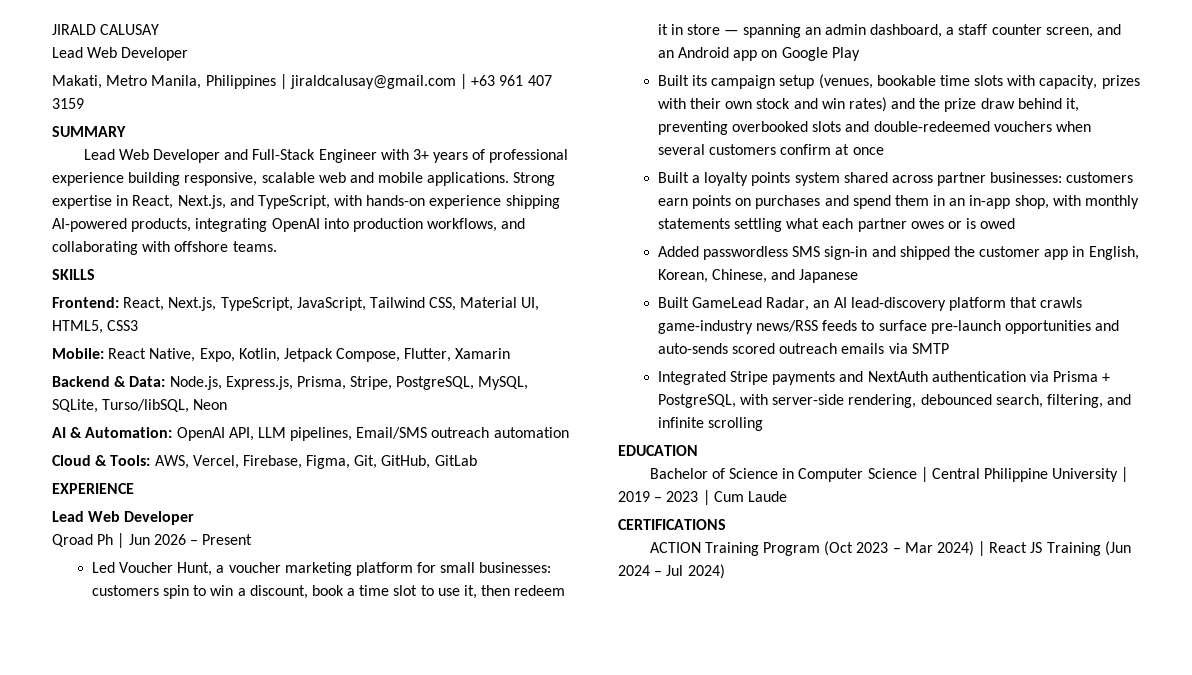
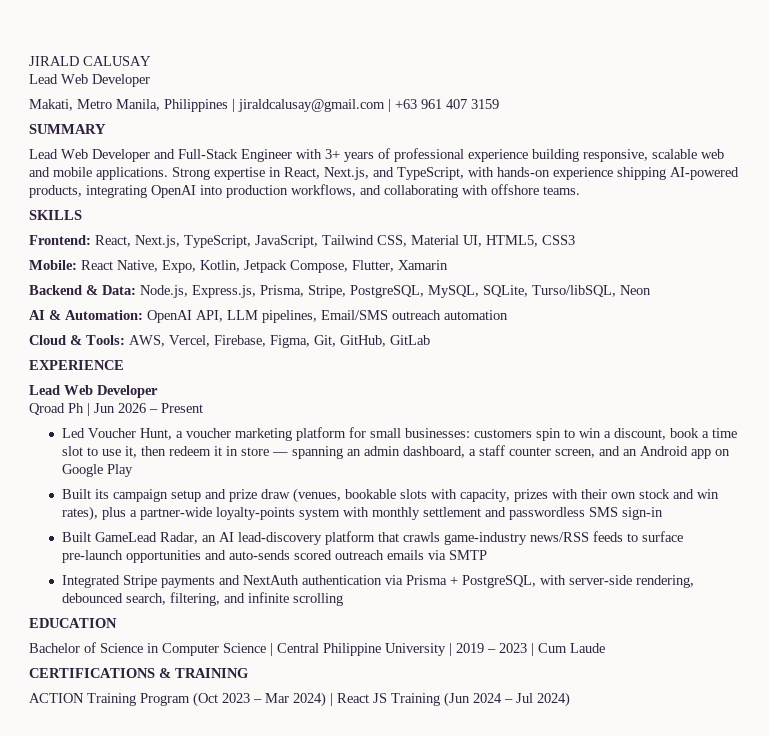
- Built its campaign setup (venues, bookable time slots with capacity, prizes with their own stock and win rates) and the prize draw behind it, preventing overbooked slots and double-redeemed vouchers when several customers confirm at once
- Built a loyalty points system shared across partner businesses: customers earn points on purchases and spend them in an in-app shop, with monthly statements settling what each partner owes or is owed
- Added passwordless SMS sign-in and shipped the customer app in English, Korean, Chinese, and Japanese
+ Built its campaign setup and prize draw (venues, bookable slots with capacity, prizes with their own stock and win rates), plus a partner-wide loyalty-points system with monthly settlement and passwordless SMS sign-in
- CERTIFICATIONS
+ CERTIFICATIONS & TRAINING

